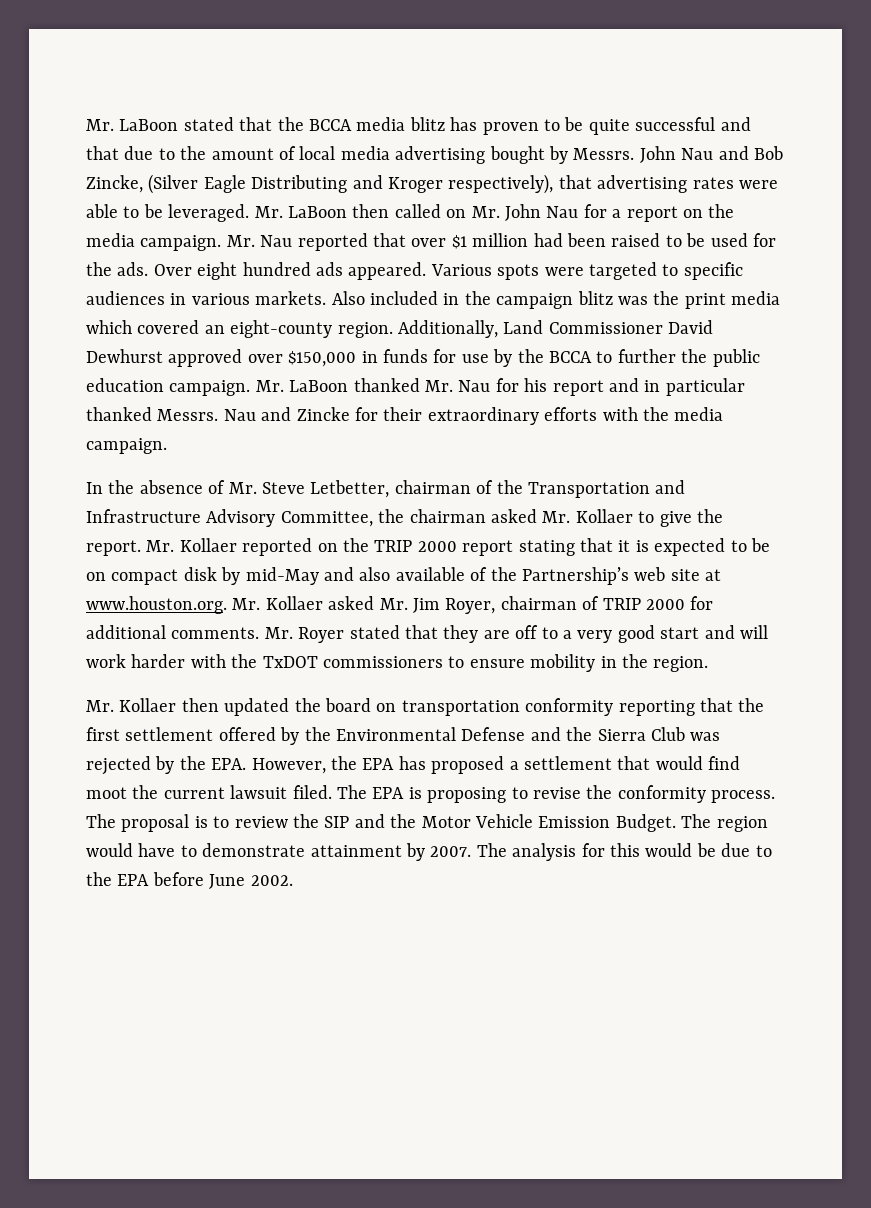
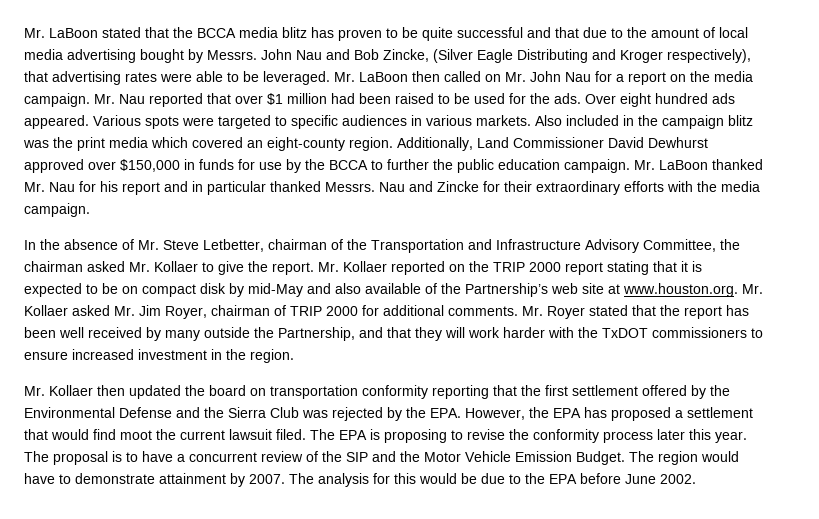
- Mr. Royer stated that they are off to a very good start and will work harder with the TxDOT commissioners to ensure mobility in the region.
+ Mr. Royer stated that the report has been well received by many outside the Partnership, and that they will work harder with the TxDOT commissioners to ensure increased investment in the region.
- The EPA is proposing to revise the conformity process. The proposal is to review the SIP and the Motor Vehicle Emission Budget.
+ The EPA is proposing to revise the conformity process later this year. The proposal is to have a concurrent review of the SIP and the Motor Vehicle Emission Budget.

